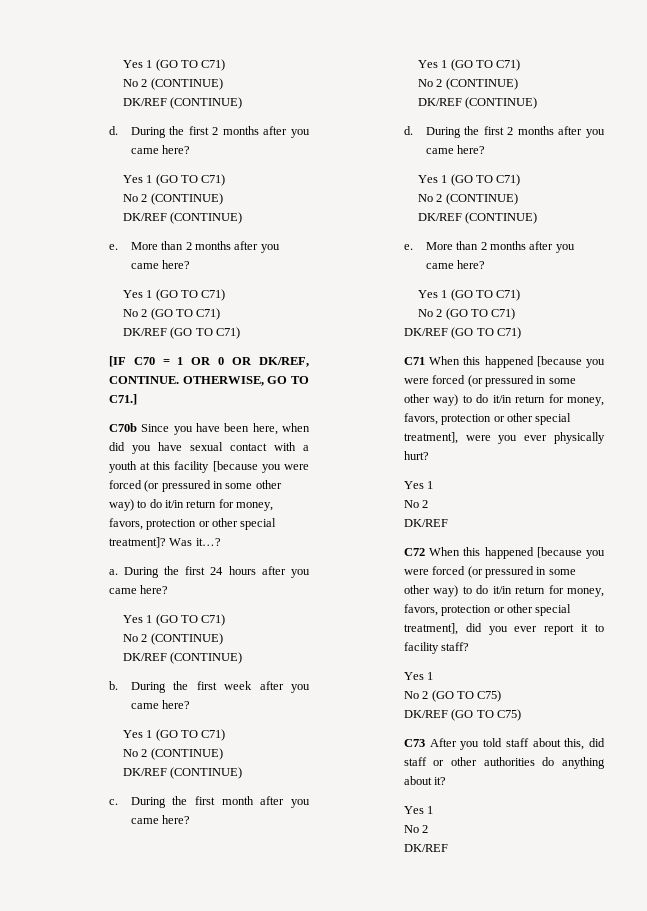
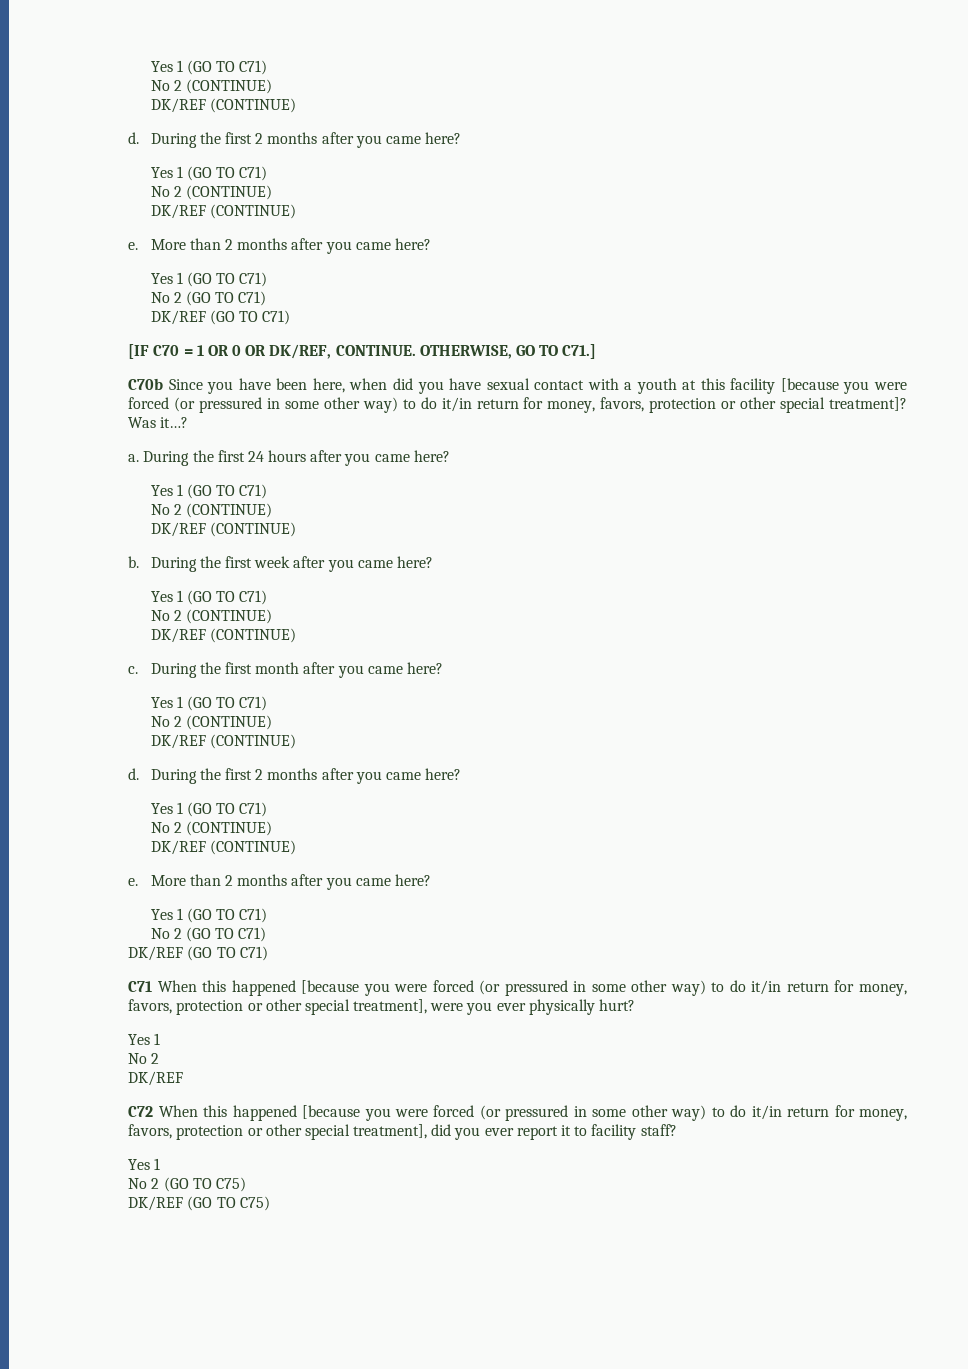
- C73 After you told staff about this, did staff or other authorities do anything about it?
- Yes 1
- No 2
- DK/REF

